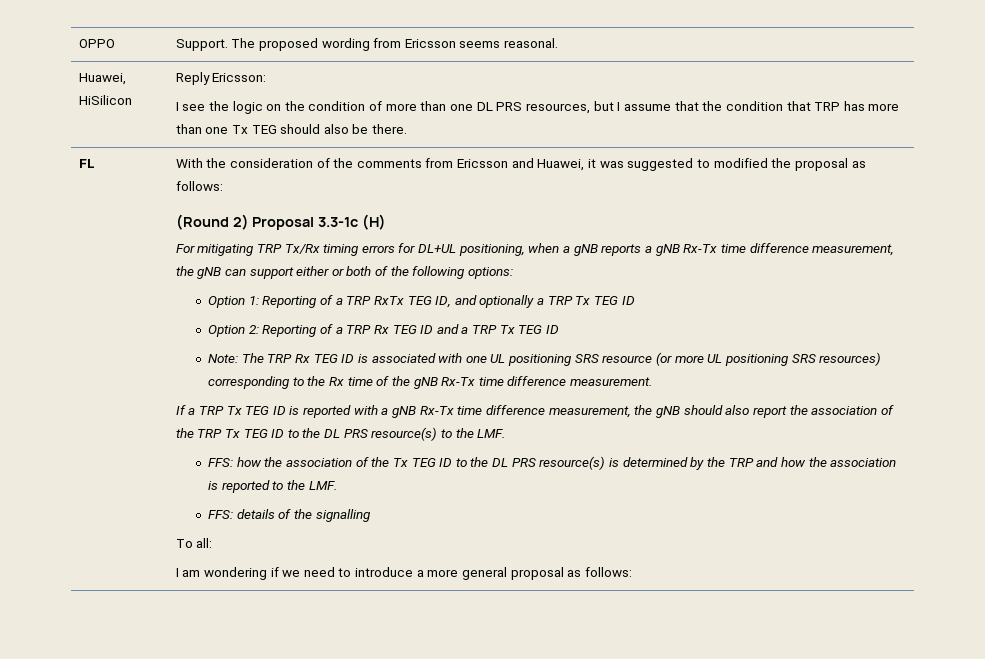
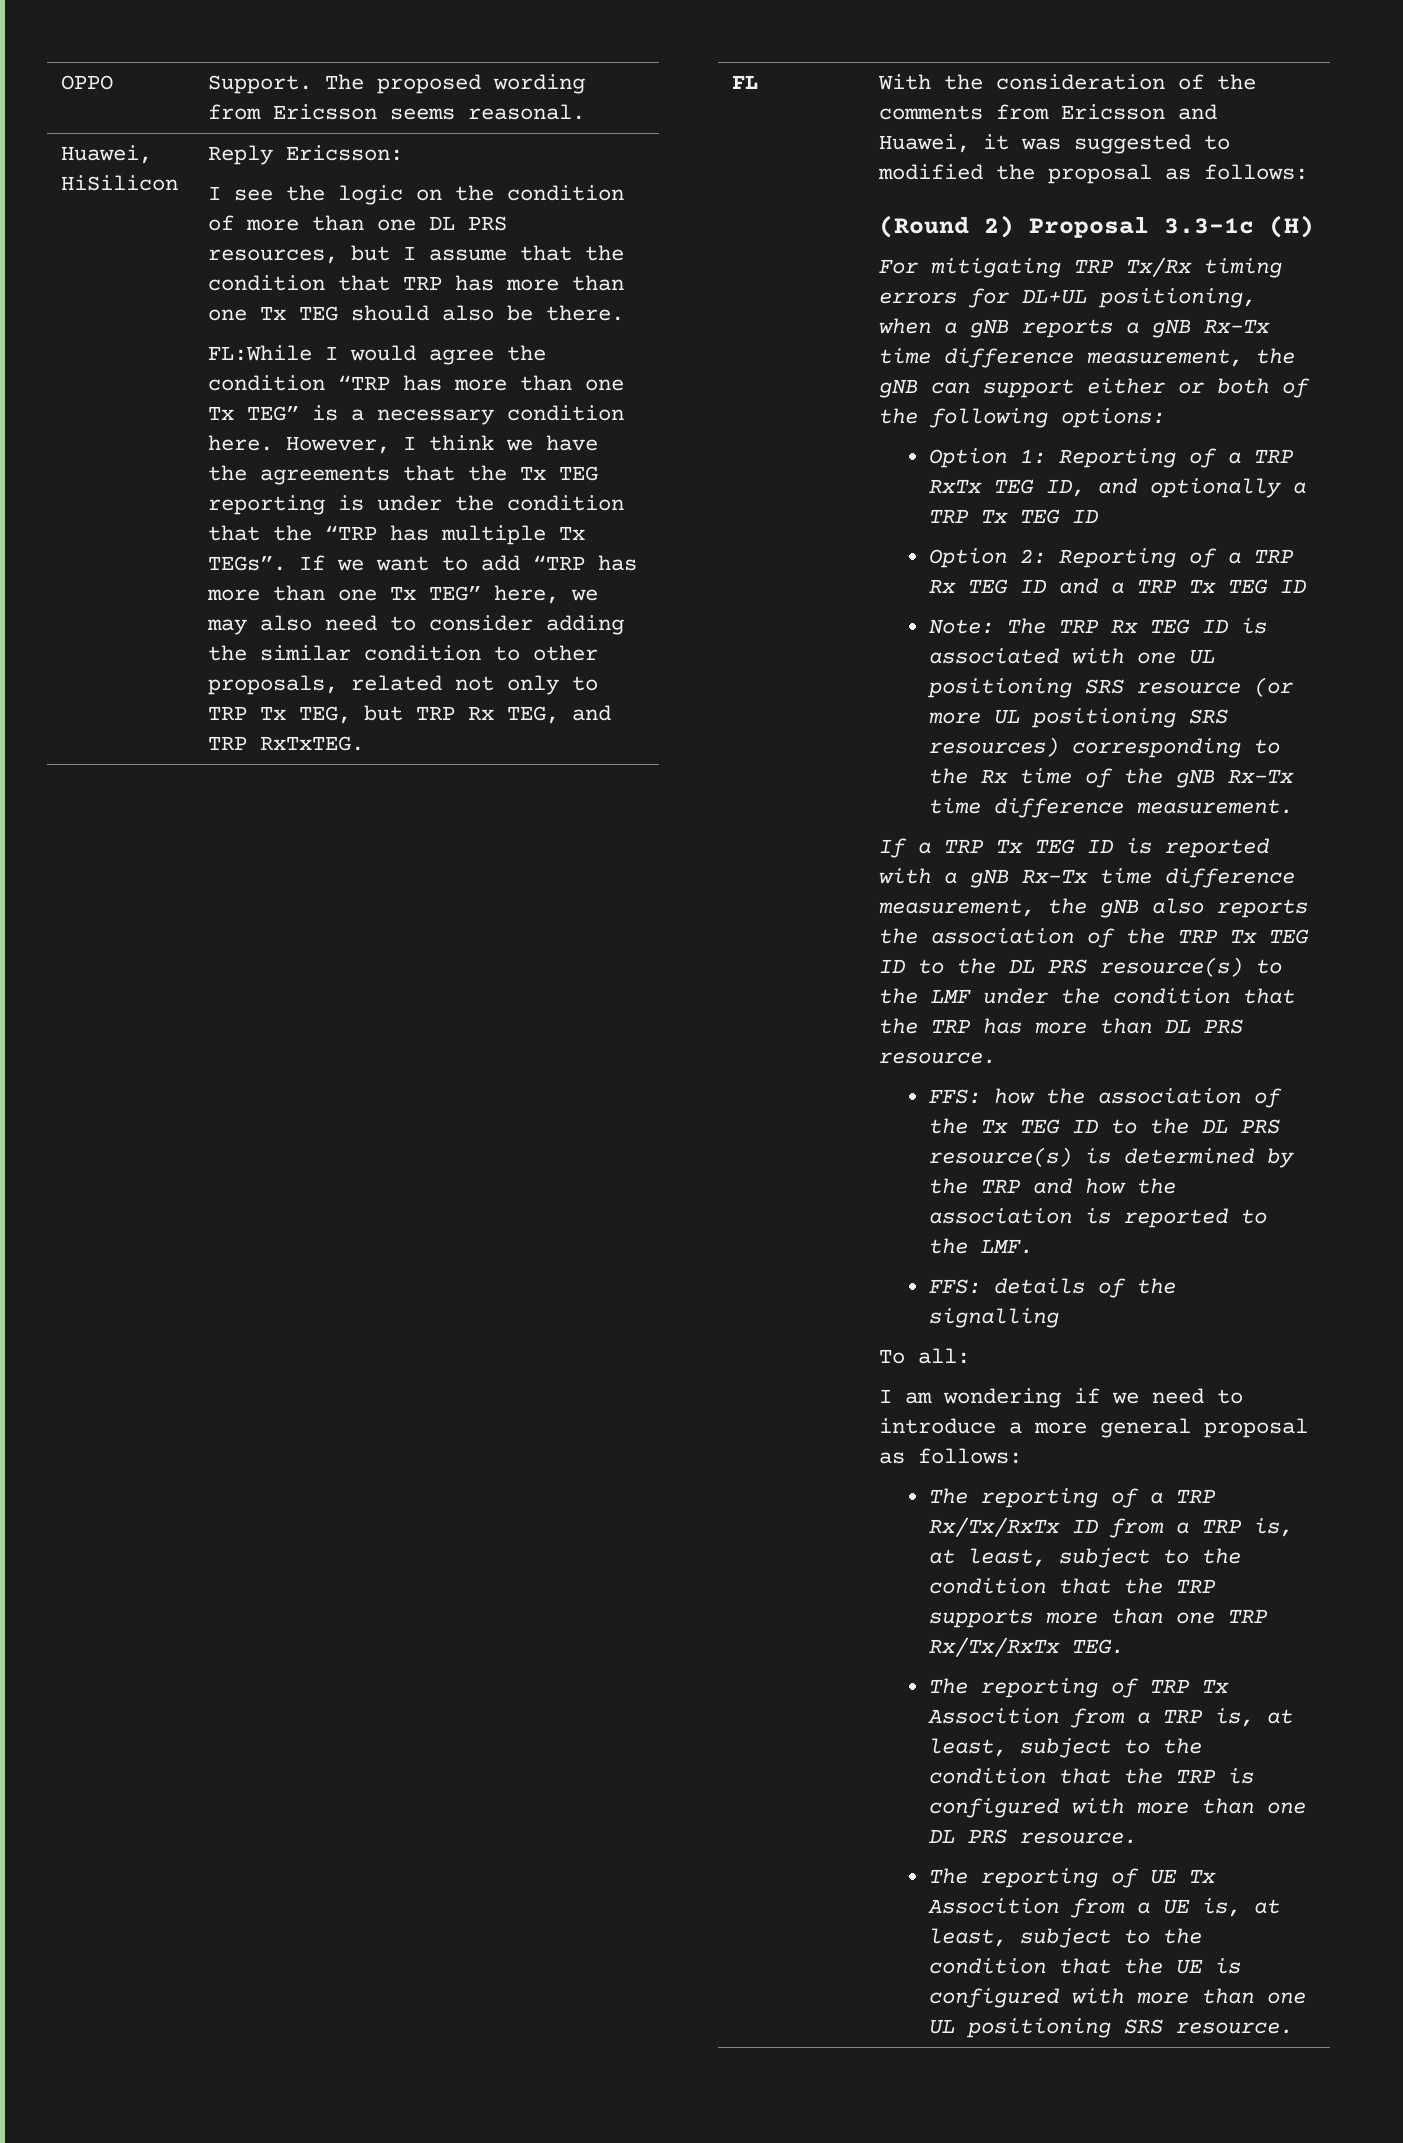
+ FL:While I would agree the condition “TRP has more than one Tx TEG” is a necessary condition here. However, I think we have the agreements that the Tx TEG reporting is under the condition that the “TRP has multiple Tx TEGs”. If we want to add “TRP has more than one Tx TEG” here, we may also need to consider adding the similar condition to other proposals, related not only to TRP Tx TEG, but TRP Rx TEG, and TRP RxTxTEG.
- If a TRP Tx TEG ID is reported with a gNB Rx-Tx time difference measurement, the gNB should also report the association of the TRP Tx TEG ID to the DL PRS resource(s) to the LMF.
+ If a TRP Tx TEG ID is reported with a gNB Rx-Tx time difference measurement, the gNB also reports the association of the TRP Tx TEG ID to the DL PRS resource(s) to the LMF under the condition that the TRP has more than DL PRS resource.
+ The reporting of a TRP Rx/Tx/RxTx ID from a TRP is, at least, subject to the condition that the TRP supports more than one TRP Rx/Tx/RxTx TEG.
+ The reporting of TRP Tx Assocition from a TRP is, at least, subject to the condition that the TRP is configured with more than one DL PRS resource.
+ The reporting of UE Tx Assocition from a UE is, at least, subject to the condition that the UE is configured with more than one UL positioning SRS resource.

